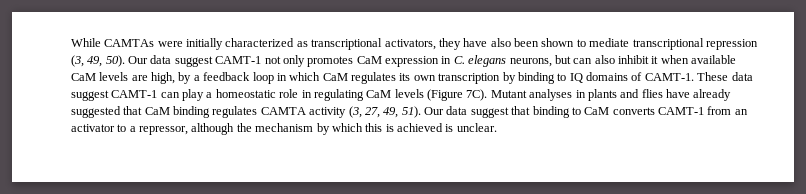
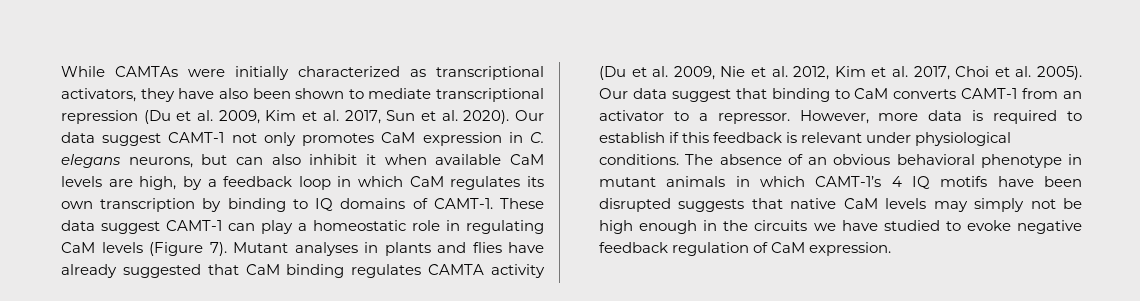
- While CAMTAs were initially characterized as transcriptional activators, they have also been shown to mediate transcriptional repression (3, 49, 50).
+ While CAMTAs were initially characterized as transcriptional activators, they have also been shown to mediate transcriptional repression (Du et al. 2009, Kim et al. 2017, Sun et al. 2020).
- These data suggest CAMT-1 can play a homeostatic role in regulating CaM levels (Figure 7C).
+ These data suggest CAMT-1 can play a homeostatic role in regulating CaM levels (Figure 7).
- Mutant analyses in plants and flies have already suggested that CaM binding regulates CAMTA activity (3, 27, 49, 51).
+ Mutant analyses in plants and flies have already suggested that CaM binding regulates CAMTA activity (Du et al. 2009, Nie et al. 2012, Kim et al. 2017, Choi et al. 2005).
- Our data suggest that binding to CaM converts CAMT-1 from an activator to a repressor, although the mechanism by which this is achieved is unclear.
+ Our data suggest that binding to CaM converts CAMT-1 from an activator to a repressor. However, more data is required to establish if this feedback is relevant under physiological conditions. The absence of an obvious behavioral phenotype in mutant animals in which CAMT-1’s 4 IQ motifs have been disrupted suggests that native CaM levels may simply not be high enough in the circuits we have studied to evoke negative feedback regulation of CaM expression.

